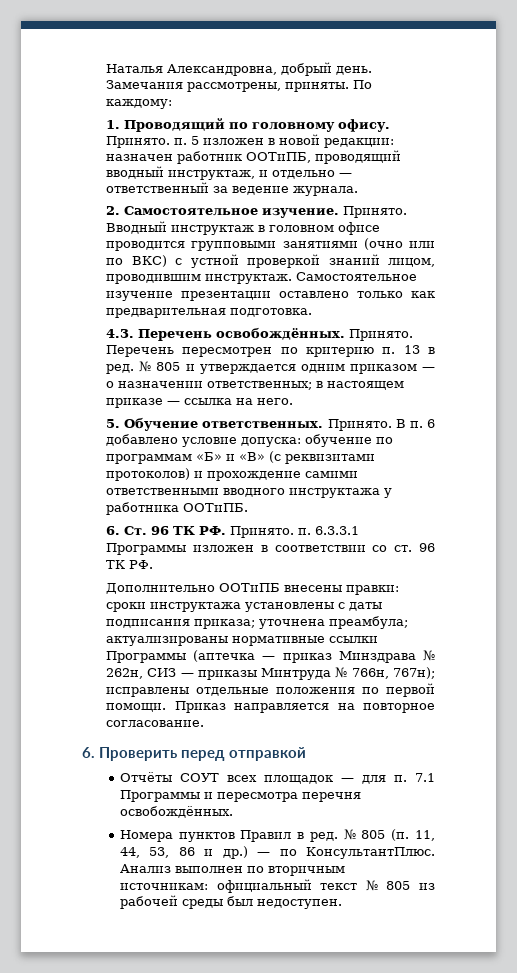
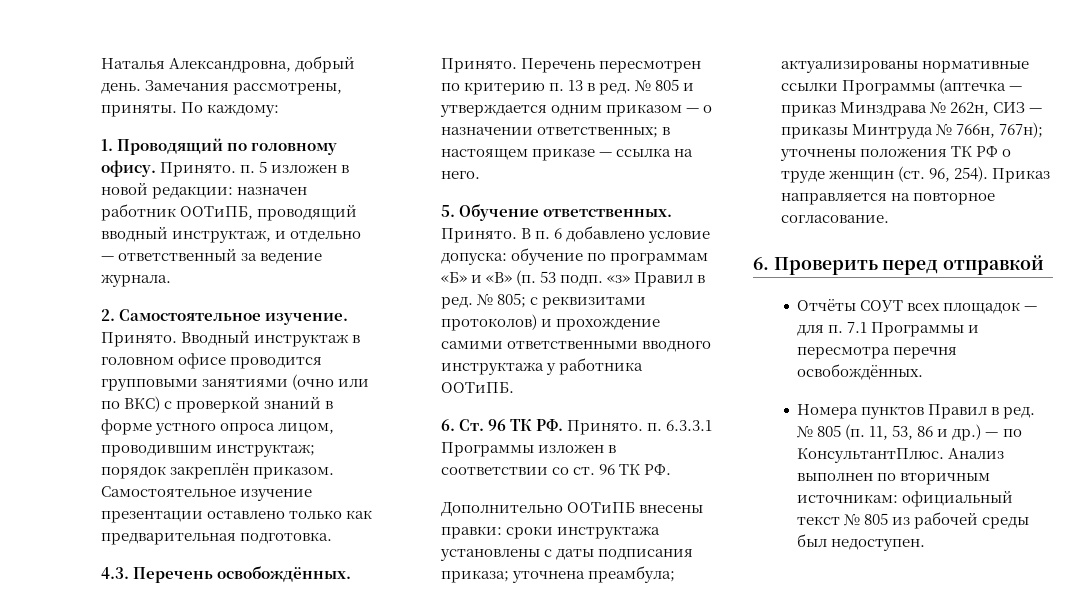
- Вводный инструктаж в головном офисе проводится групповыми занятиями (очно или по ВКС) с устной проверкой знаний лицом, проводившим инструктаж.
+ Вводный инструктаж в головном офисе проводится групповыми занятиями (очно или по ВКС) с проверкой знаний в форме устного опроса лицом, проводившим инструктаж; порядок закреплён приказом.
- В п. 6 добавлено условие допуска: обучение по программам «Б» и «В» (с реквизитами протоколов) и прохождение самими ответственными вводного инструктажа у работника ООТиПБ.
+ В п. 6 добавлено условие допуска: обучение по программам «Б» и «В» (п. 53 подп. «з» Правил в ред. № 805; с реквизитами протоколов) и прохождение самими ответственными вводного инструктажа у работника ООТиПБ.
- Дополнительно ООТиПБ внесены правки: сроки инструктажа установлены с даты подписания приказа; уточнена преамбула; актуализированы нормативные ссылки Программы (аптечка — приказ Минздрава № 262н, СИЗ — приказы Минтруда № 766н, 767н); исправлены отдельные положения по первой помощи.
+ Дополнительно ООТиПБ внесены правки: сроки инструктажа установлены с даты подписания приказа; уточнена преамбула; актуализированы нормативные ссылки Программы (аптечка — приказ Минздрава № 262н, СИЗ — приказы Минтруда № 766н, 767н); уточнены положения ТК РФ о труде женщин (ст. 96, 254).
- № 805 (п. 11, 44, 53, 86 и др.) — по КонсультантПлюс.
+ № 805 (п. 11, 53, 86 и др.) — по КонсультантПлюс.

